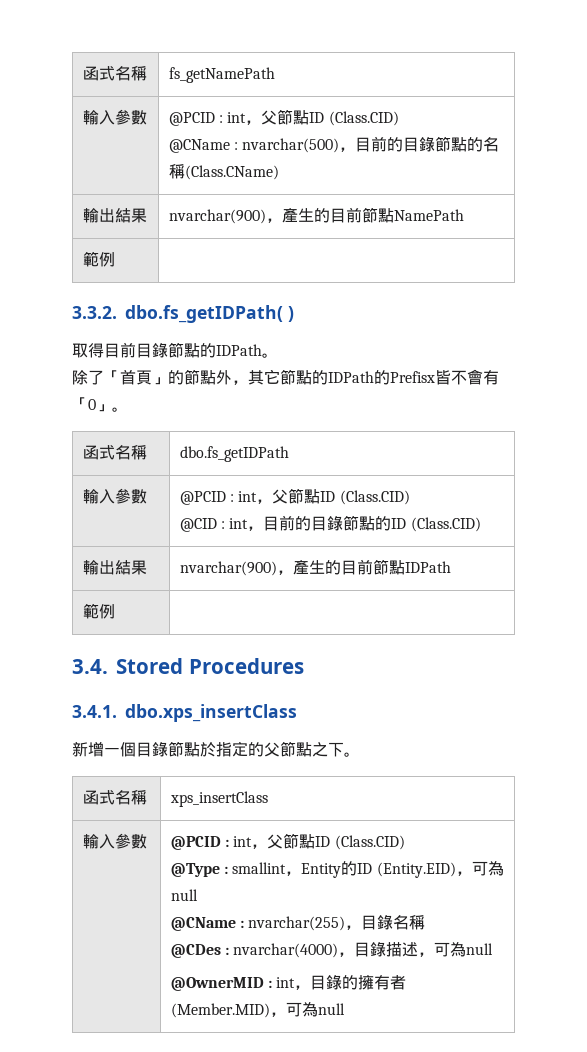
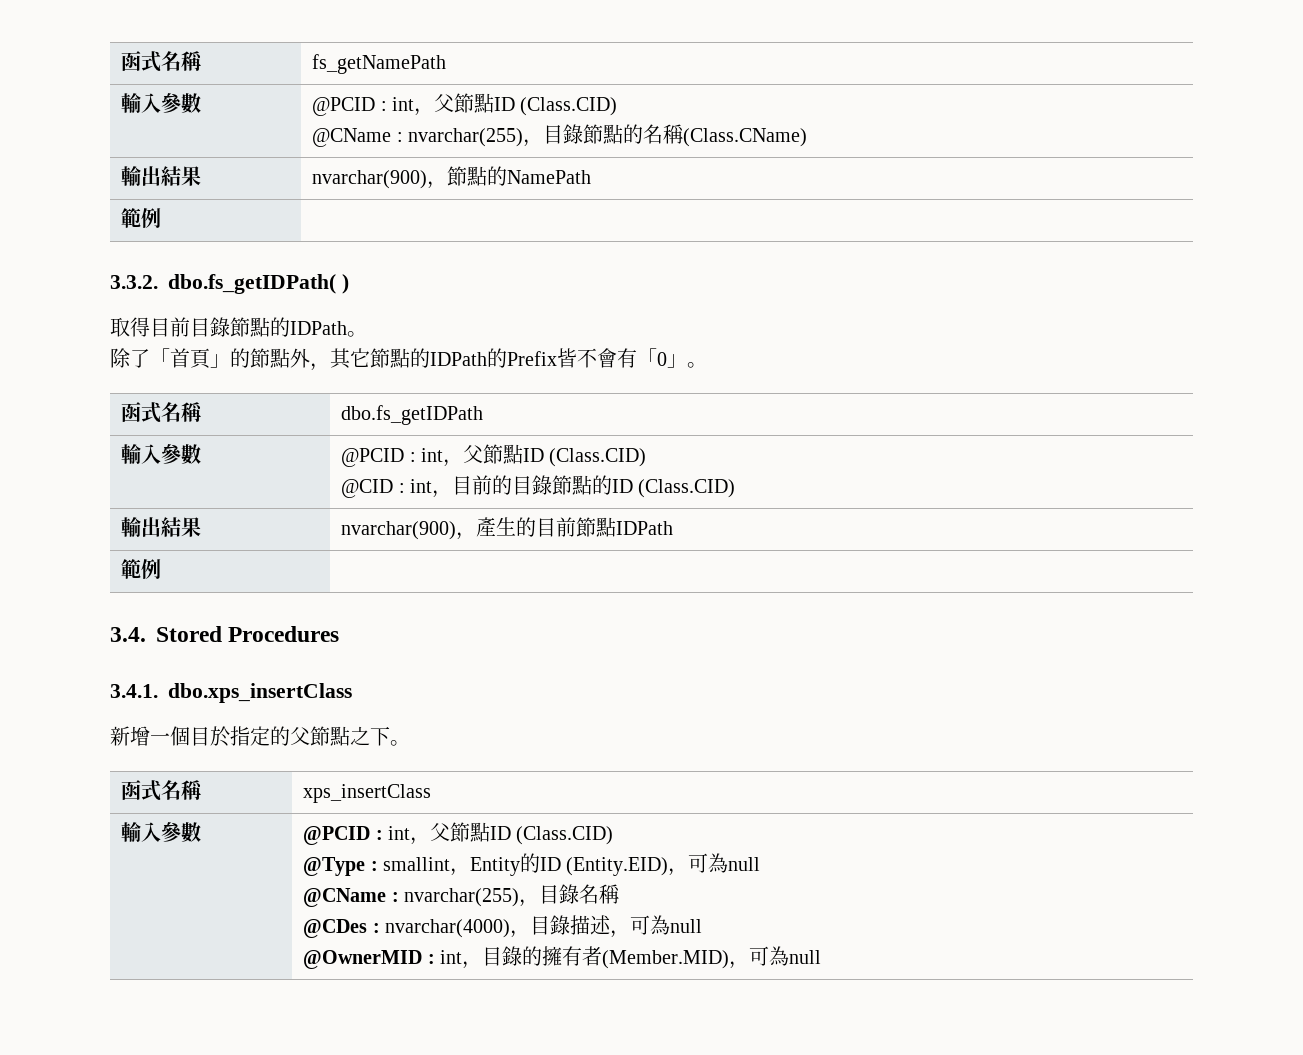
  函式名稱 | fs_getNamePath
  輸入參數 | @PCID : int，父節點ID (Class.CID)
- @CName : nvarchar(500)，目前的目錄節點的名稱(Class.CName)
+ @CName : nvarchar(255)，目錄節點的名稱(Class.CName)
- 輸出結果 | nvarchar(900)，產生的目前節點NamePath
+ 輸出結果 | nvarchar(900)，節點的NamePath
- 除了「首頁」的節點外，其它節點的IDPath的Prefisx皆不會有「0」。
+ 除了「首頁」的節點外，其它節點的IDPath的Prefix皆不會有「0」。
- 新增一個目錄節點於指定的父節點之下。
+ 新增一個目於指定的父節點之下。

